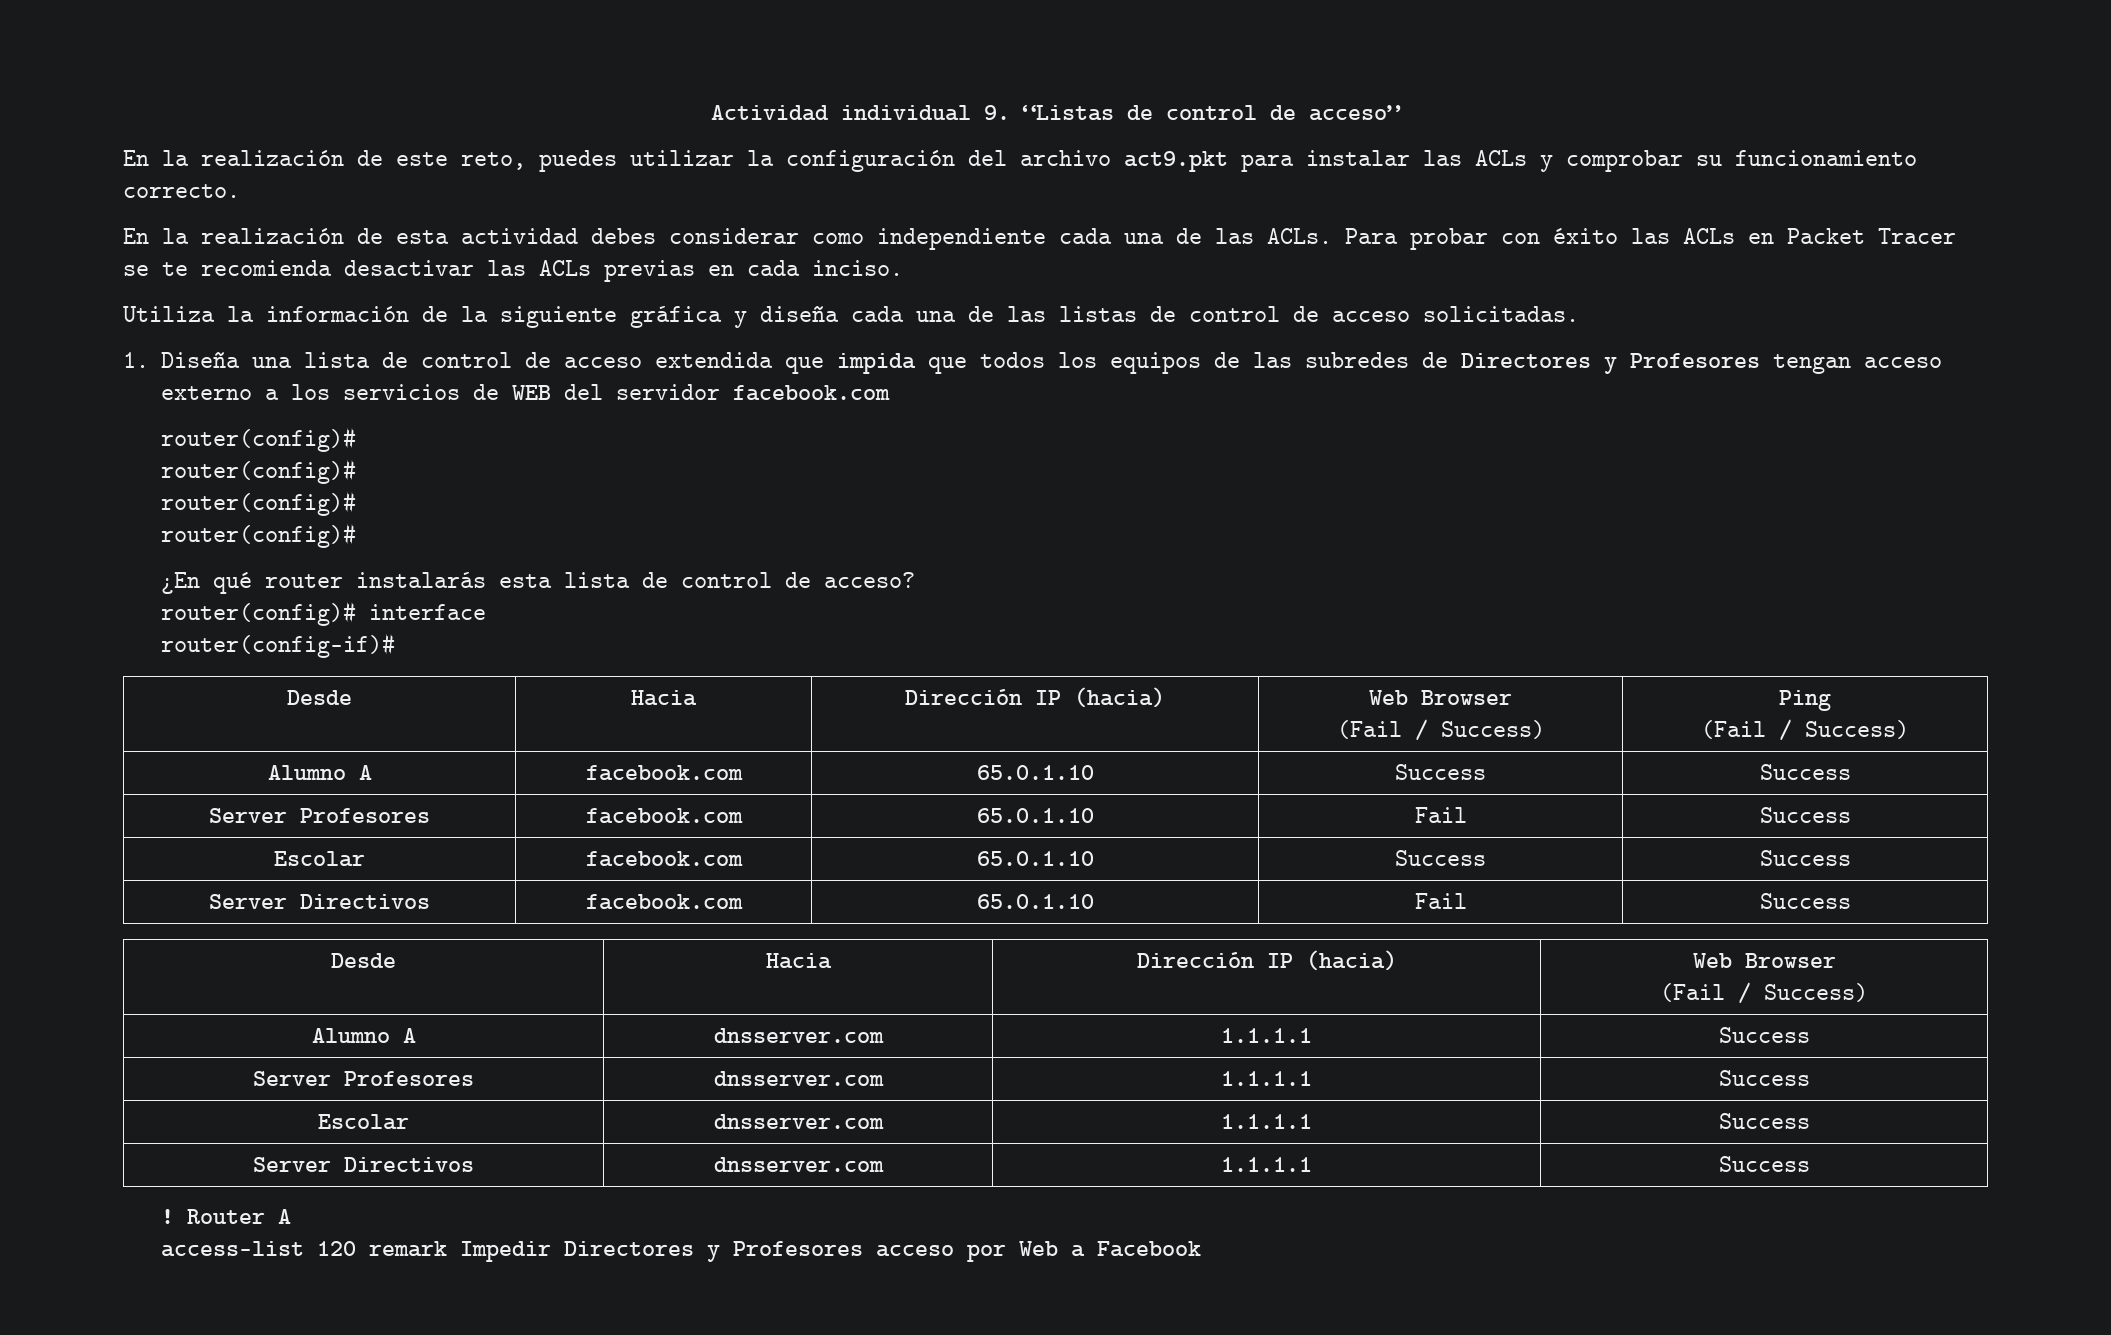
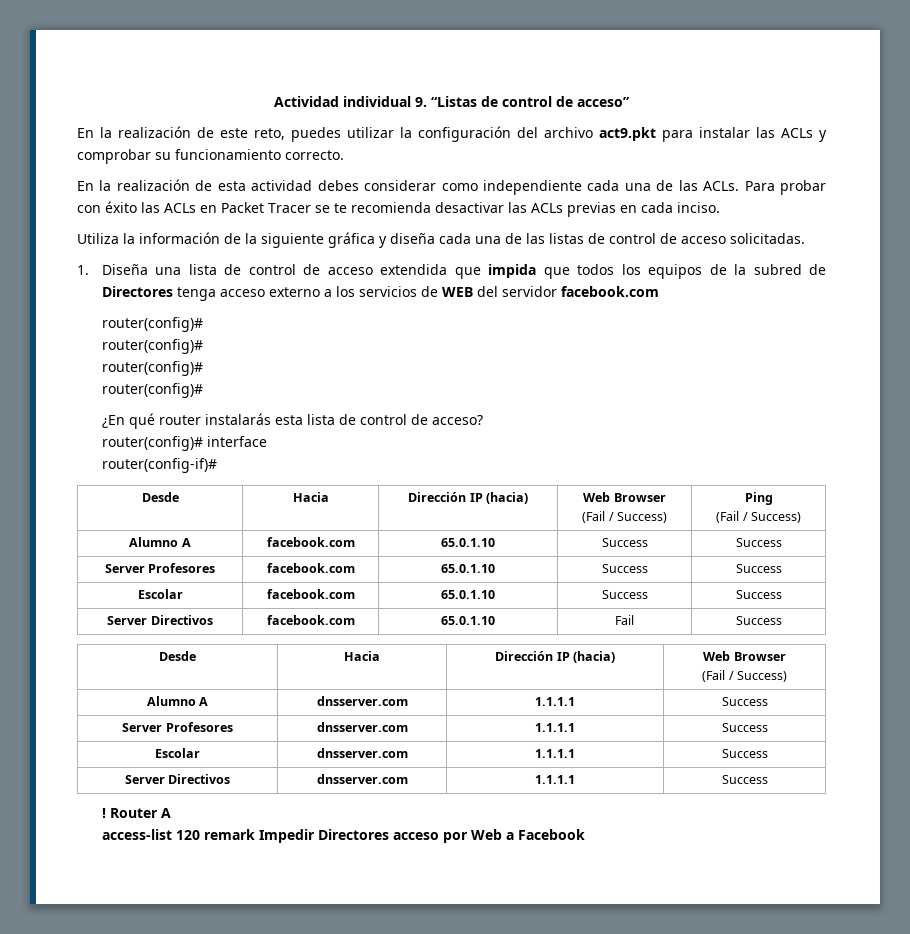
- 1. Diseña una lista de control de acceso extendida que impida que todos los equipos de las subredes de Directores y Profesores tengan acceso externo a los servicios de WEB del servidor facebook.com
+ 1. Diseña una lista de control de acceso extendida que impida que todos los equipos de la subred de Directores tenga acceso externo a los servicios de WEB del servidor facebook.com
- Server Profesores | facebook.com | 65.0.1.10 | Fail | Success
+ Server Profesores | facebook.com | 65.0.1.10 | Success | Success
- access-list 120 remark Impedir Directores y Profesores acceso por Web a Facebook
+ access-list 120 remark Impedir Directores acceso por Web a Facebook

